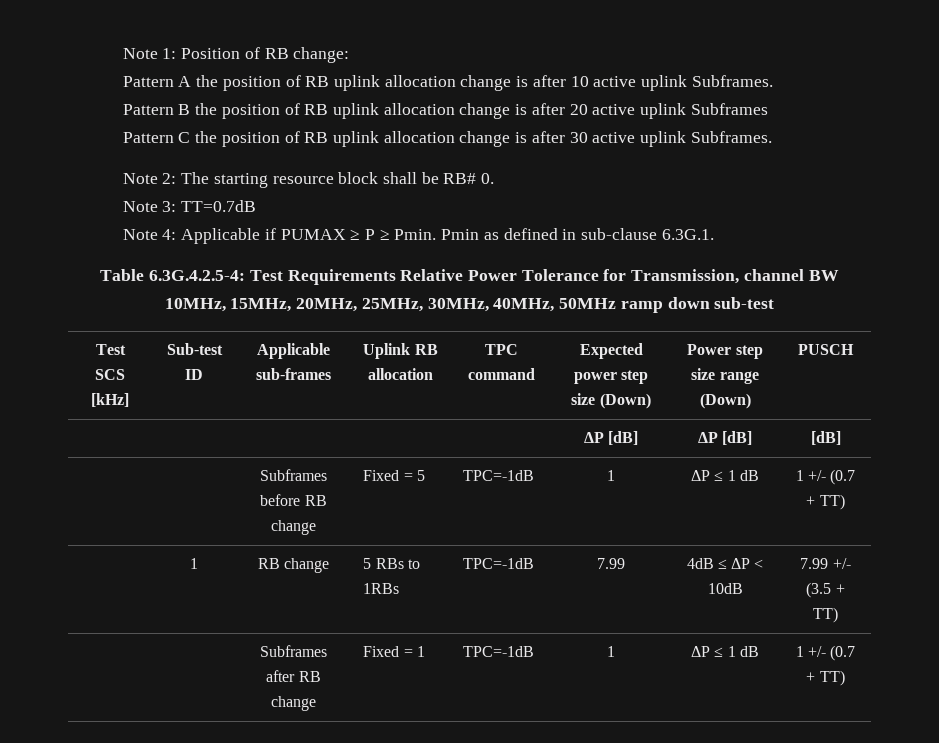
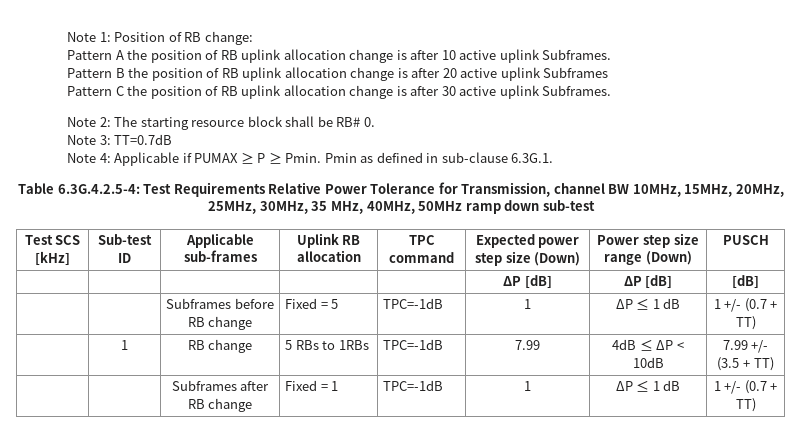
- Table 6.3G.4.2.5-4: Test Requirements Relative Power Tolerance for Transmission, channel BW 10MHz, 15MHz, 20MHz, 25MHz, 30MHz, 40MHz, 50MHz ramp down sub-test
+ Table 6.3G.4.2.5-4: Test Requirements Relative Power Tolerance for Transmission, channel BW 10MHz, 15MHz, 20MHz, 25MHz, 30MHz, 35 MHz, 40MHz, 50MHz ramp down sub-test

